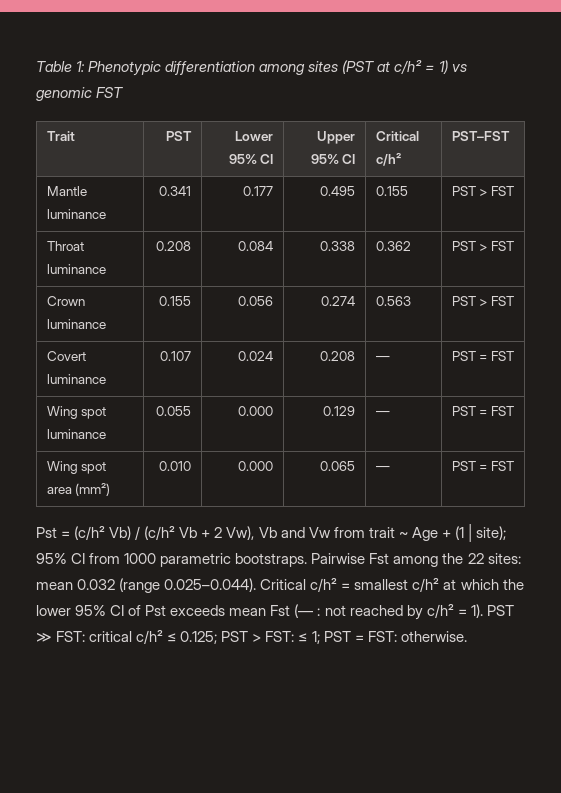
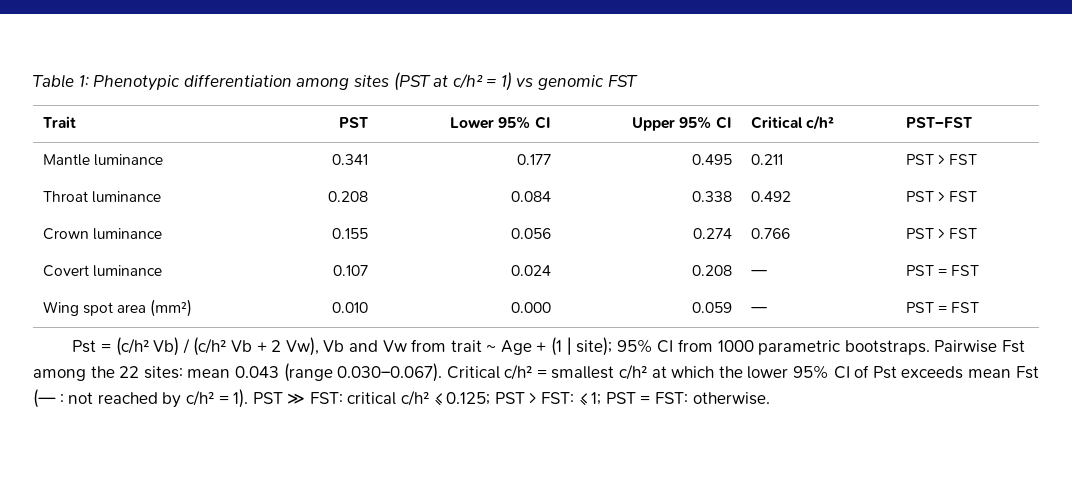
- Mantle luminance | 0.341 | 0.177 | 0.495 | 0.155 | PST > FST
+ Mantle luminance | 0.341 | 0.177 | 0.495 | 0.211 | PST > FST
- Throat luminance | 0.208 | 0.084 | 0.338 | 0.362 | PST > FST
+ Throat luminance | 0.208 | 0.084 | 0.338 | 0.492 | PST > FST
- Crown luminance | 0.155 | 0.056 | 0.274 | 0.563 | PST > FST
+ Crown luminance | 0.155 | 0.056 | 0.274 | 0.766 | PST > FST
- Wing spot luminance | 0.055 | 0.000 | 0.129 | — | PST = FST
- Wing spot area (mm²) | 0.010 | 0.000 | 0.065 | — | PST = FST
+ Wing spot area (mm²) | 0.010 | 0.000 | 0.059 | — | PST = FST
- Pairwise Fst among the 22 sites: mean 0.032 (range 0.025–0.044). Critical c/h² = smallest c/h² at which the lower 95% CI of Pst exceeds mean Fst (— : not reached by c/h² = 1).
+ Pairwise Fst among the 22 sites: mean 0.043 (range 0.030–0.067). Critical c/h² = smallest c/h² at which the lower 95% CI of Pst exceeds mean Fst (— : not reached by c/h² = 1).

